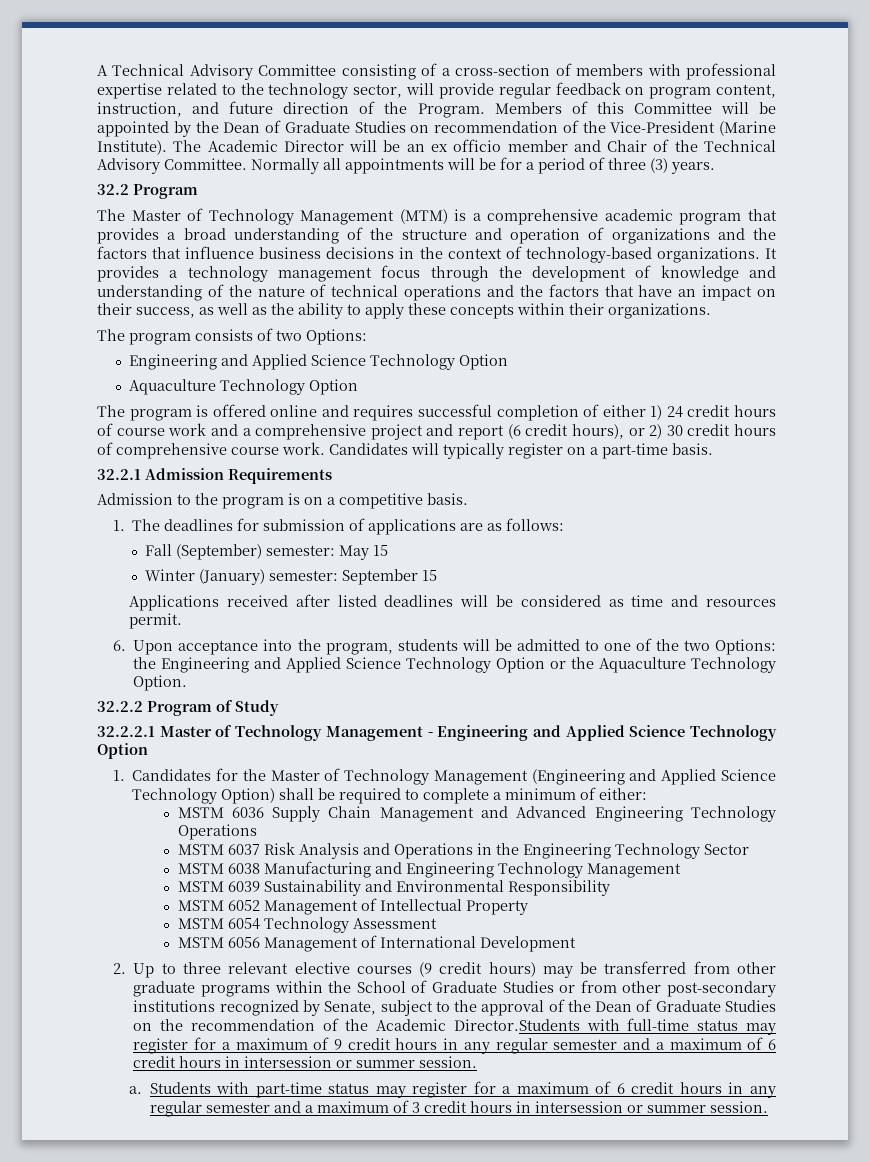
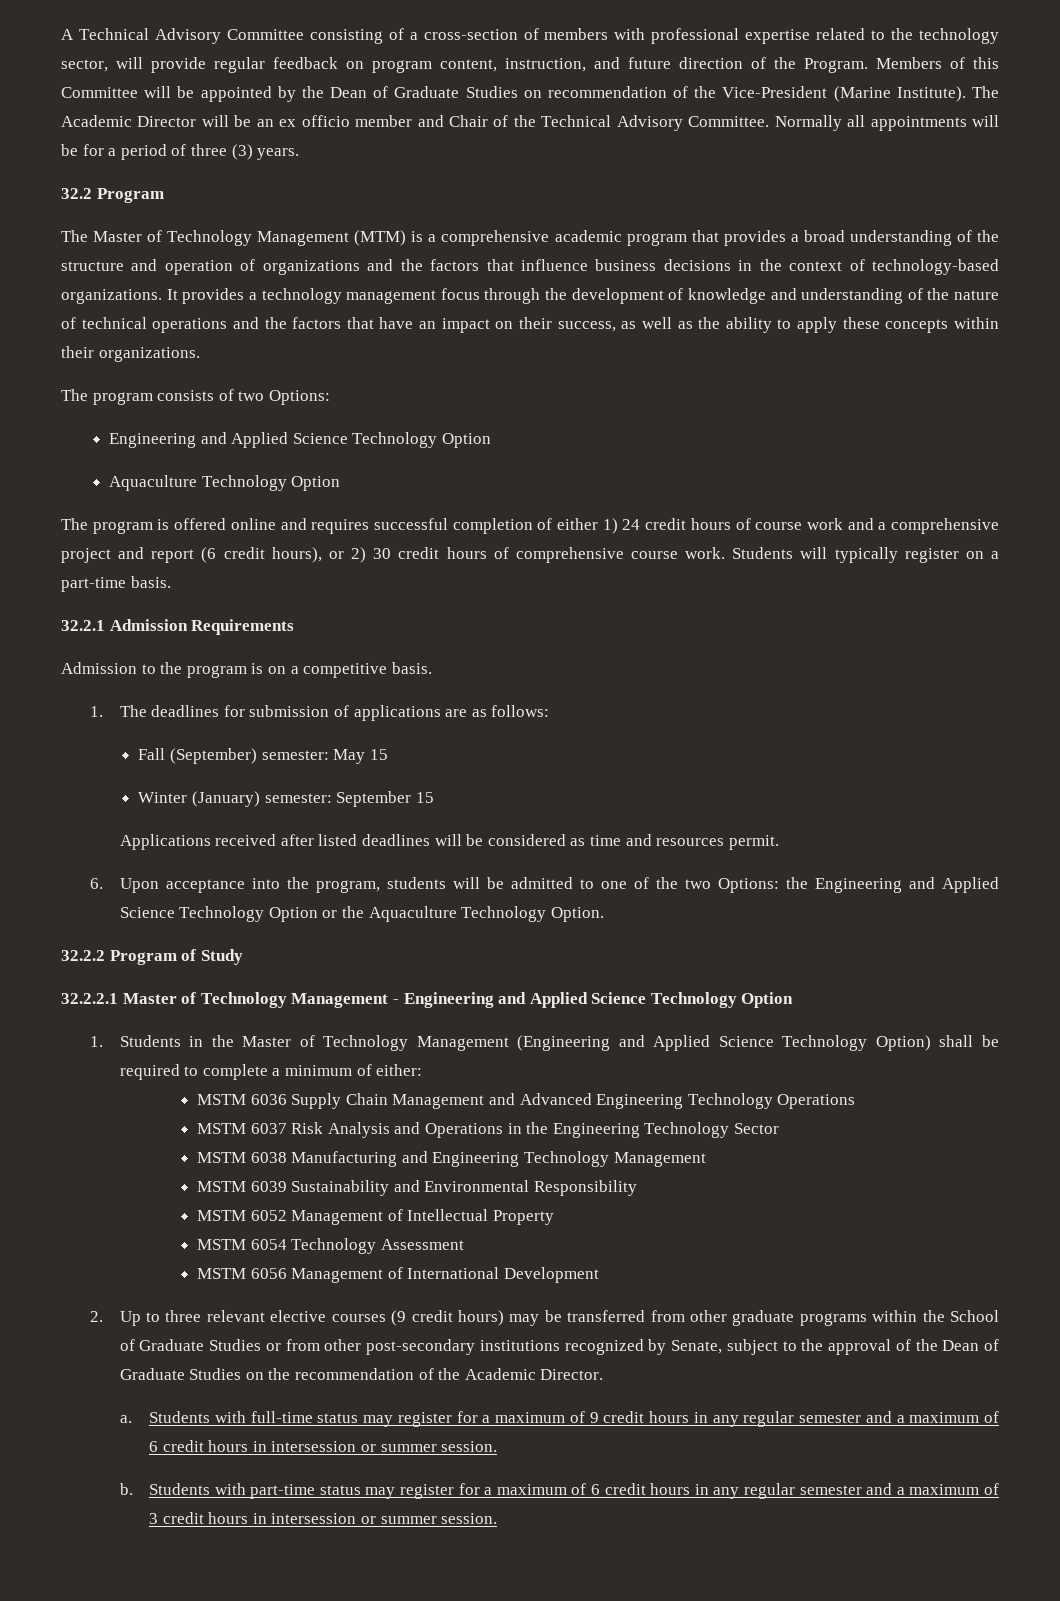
- Candidates will typically register on a part-time basis.
+ Students will typically register on a part-time basis.
- 1. Candidates for the Master of Technology Management (Engineering and Applied Science Technology Option) shall be required to complete a minimum of either:
+ 1. Students in the Master of Technology Management (Engineering and Applied Science Technology Option) shall be required to complete a minimum of either:
- 2. Up to three relevant elective courses (9 credit hours) may be transferred from other graduate programs within the School of Graduate Studies or from other post-secondary institutions recognized by Senate, subject to the approval of the Dean of Graduate Studies on the recommendation of the Academic Director.Students with full-time status may register for a maximum of 9 credit hours in any regular semester and a maximum of 6 credit hours in intersession or summer session.
+ 2. Up to three relevant elective courses (9 credit hours) may be transferred from other graduate programs within the School of Graduate Studies or from other post-secondary institutions recognized by Senate, subject to the approval of the Dean of Graduate Studies on the recommendation of the Academic Director.
+ a. Students with full-time status may register for a maximum of 9 credit hours in any regular semester and a maximum of 6 credit hours in intersession or summer session.
- a.
+ b.

